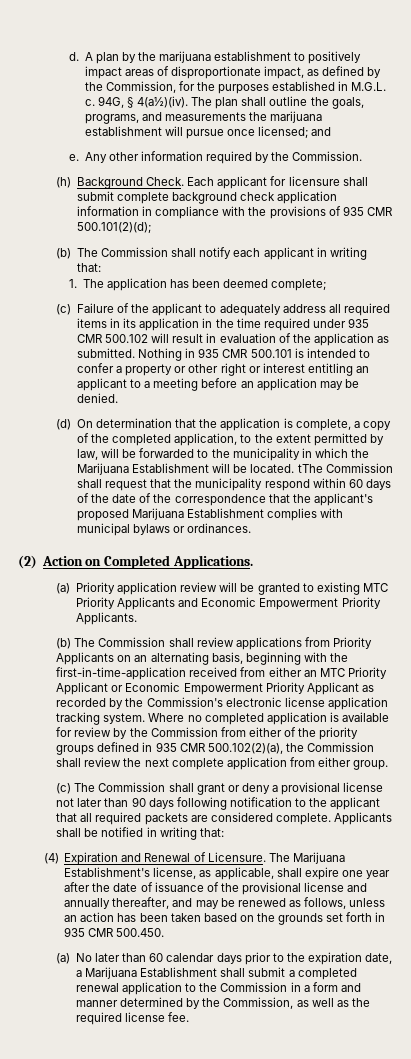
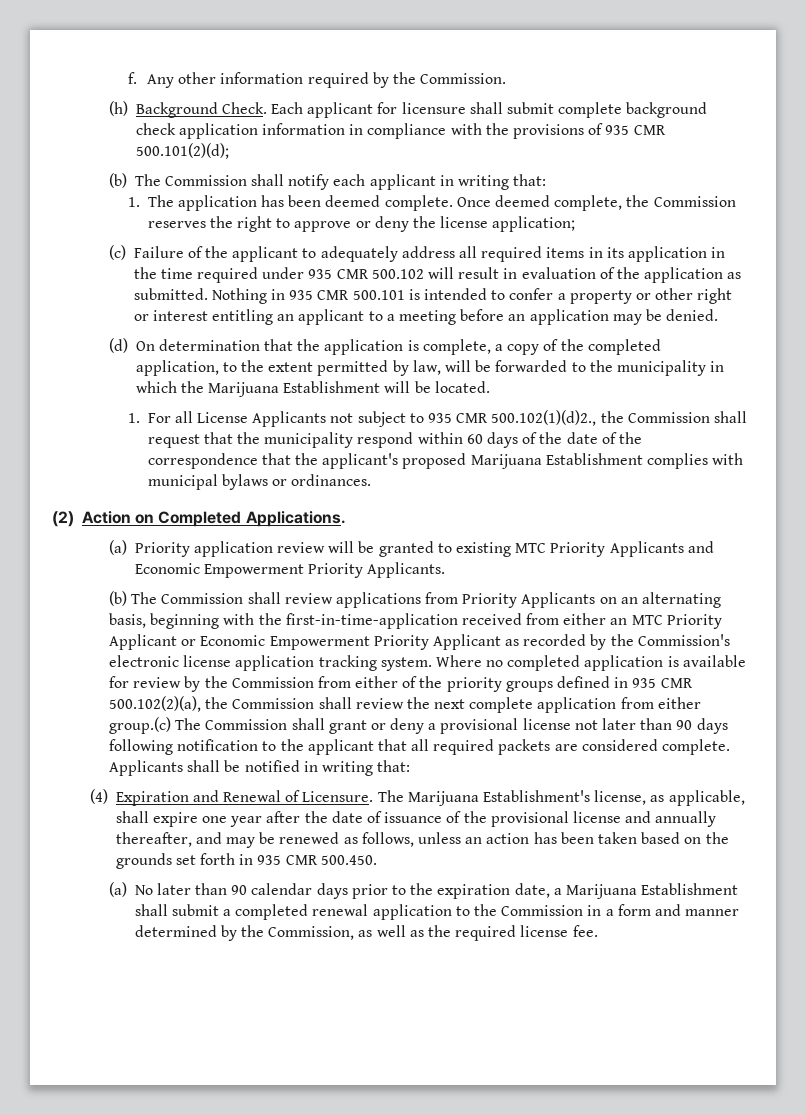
- d. A plan by the marijuana establishment to positively impact areas of disproportionate impact, as defined by the Commission, for the purposes established in M.G.L. c. 94G, § 4(a½)(iv). The plan shall outline the goals, programs, and measurements the marijuana establishment will pursue once licensed; and
- e.
+ f.
- 1. The application has been deemed complete;
+ 1. The application has been deemed complete. Once deemed complete, the Commission reserves the right to approve or deny the license application;
- (d) On determination that the application is complete, a copy of the completed application, to the extent permitted by law, will be forwarded to the municipality in which the Marijuana Establishment will be located. tThe Commission shall request that the municipality respond within 60 days of the date of the correspondence that the applicant's proposed Marijuana Establishment complies with municipal bylaws or ordinances.
+ (d) On determination that the application is complete, a copy of the completed application, to the extent permitted by law, will be forwarded to the municipality in which the Marijuana Establishment will be located.
+ 1. For all License Applicants not subject to 935 CMR 500.102(1)(d)2., the Commission shall request that the municipality respond within 60 days of the date of the correspondence that the applicant's proposed Marijuana Establishment complies with municipal bylaws or ordinances.
- Where no completed application is available for review by the Commission from either of the priority groups defined in 935 CMR 500.102(2)(a), the Commission shall review the next complete application from either group.
- (c) The Commission shall grant or deny a provisional license not later than 90 days following notification to the applicant that all required packets are considered complete.
+ Where no completed application is available for review by the Commission from either of the priority groups defined in 935 CMR 500.102(2)(a), the Commission shall review the next complete application from either group.(c) The Commission shall grant or deny a provisional license not later than 90 days following notification to the applicant that all required packets are considered complete.
- (a) No later than 60 calendar days prior to the expiration date, a Marijuana Establishment shall submit a completed renewal application to the Commission in a form and manner determined by the Commission, as well as the required license fee.
+ (a) No later than 90 calendar days prior to the expiration date, a Marijuana Establishment shall submit a completed renewal application to the Commission in a form and manner determined by the Commission, as well as the required license fee.

